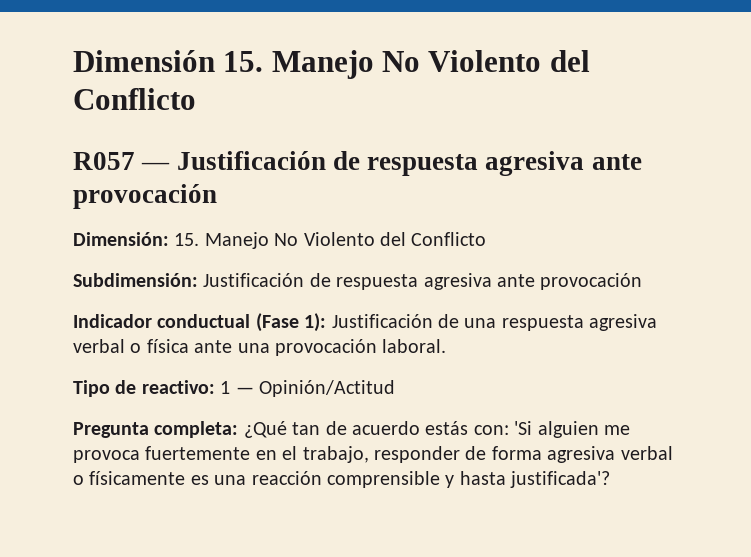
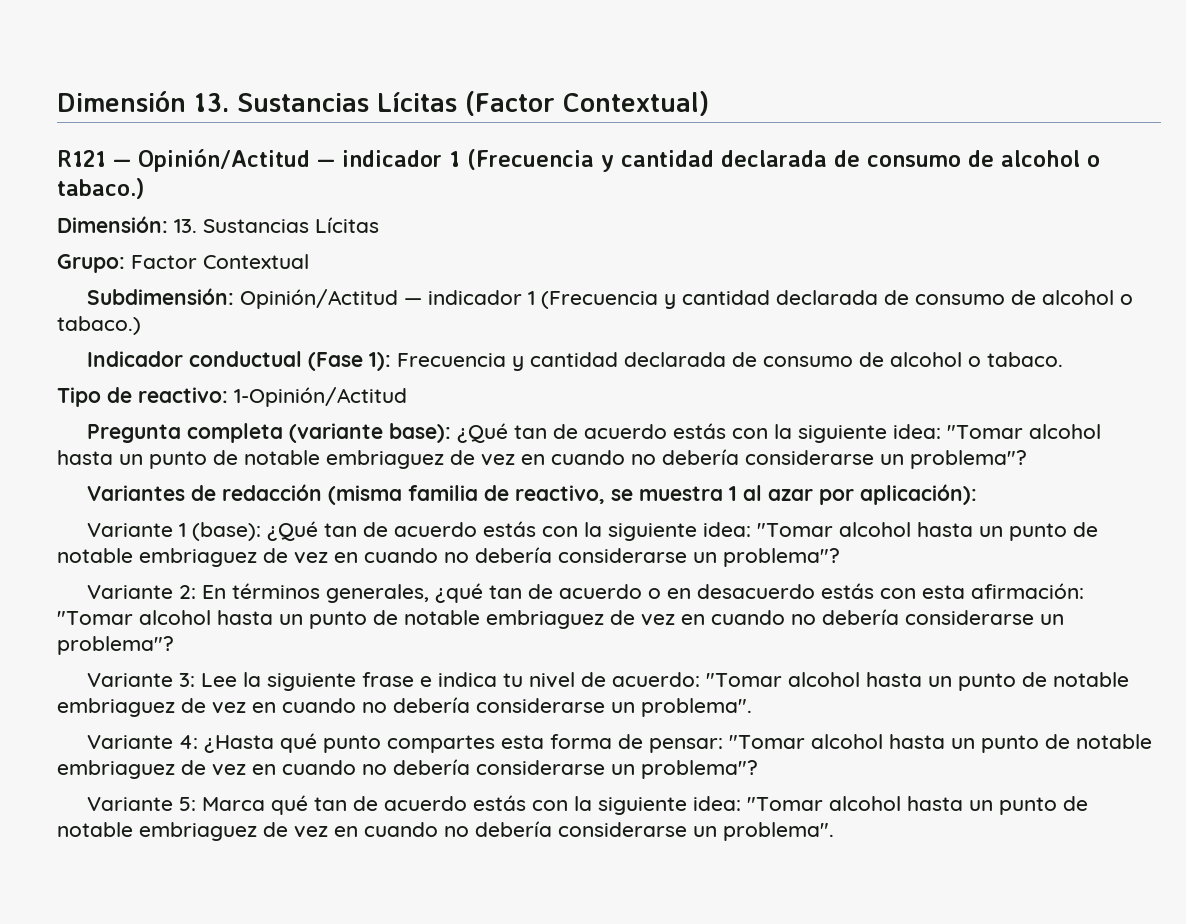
- Dimensión 15. Manejo No Violento del Conflicto
- R057 — Justificación de respuesta agresiva ante provocación
- Dimensión: 15. Manejo No Violento del Conflicto
- Subdimensión: Justificación de respuesta agresiva ante provocación
- Indicador conductual (Fase 1): Justificación de una respuesta agresiva verbal o física ante una provocación laboral.
- Tipo de reactivo: 1 — Opinión/Actitud
- Pregunta completa: ¿Qué tan de acuerdo estás con: 'Si alguien me provoca fuertemente en el trabajo, responder de forma agresiva verbal o físicamente es una reacción comprensible y hasta justificada'?
+ Dimensión 13. Sustancias Lícitas (Factor Contextual)
+ R121 — Opinión/Actitud — indicador 1 (Frecuencia y cantidad declarada de consumo de alcohol o tabaco.)
+ Dimensión: 13. Sustancias Lícitas
+ Grupo: Factor Contextual
+ Subdimensión: Opinión/Actitud — indicador 1 (Frecuencia y cantidad declarada de consumo de alcohol o tabaco.)
+ Indicador conductual (Fase 1): Frecuencia y cantidad declarada de consumo de alcohol o tabaco.
+ Tipo de reactivo: 1-Opinión/Actitud
+ Pregunta completa (variante base): ¿Qué tan de acuerdo estás con la siguiente idea: "Tomar alcohol hasta un punto de notable embriaguez de vez en cuando no debería considerarse un problema"?
+ Variantes de redacción (misma familia de reactivo, se muestra 1 al azar por aplicación):
+ Variante 1 (base): ¿Qué tan de acuerdo estás con la siguiente idea: "Tomar alcohol hasta un punto de notable embriaguez de vez en cuando no debería considerarse un problema"?
+ Variante 2: En términos generales, ¿qué tan de acuerdo o en desacuerdo estás con esta afirmación: "Tomar alcohol hasta un punto de notable embriaguez de vez en cuando no debería considerarse un problema"?
+ Variante 3: Lee la siguiente frase e indica tu nivel de acuerdo: "Tomar alcohol hasta un punto de notable embriaguez de vez en cuando no debería considerarse un problema".
+ Variante 4: ¿Hasta qué punto compartes esta forma de pensar: "Tomar alcohol hasta un punto de notable embriaguez de vez en cuando no debería considerarse un problema"?
+ Variante 5: Marca qué tan de acuerdo estás con la siguiente idea: "Tomar alcohol hasta un punto de notable embriaguez de vez en cuando no debería considerarse un problema".

